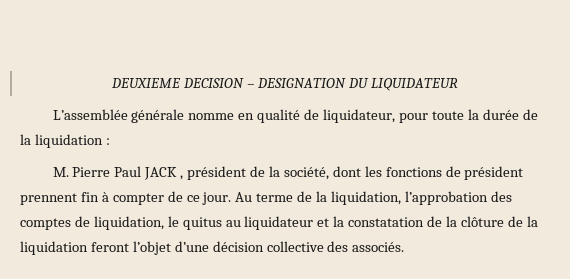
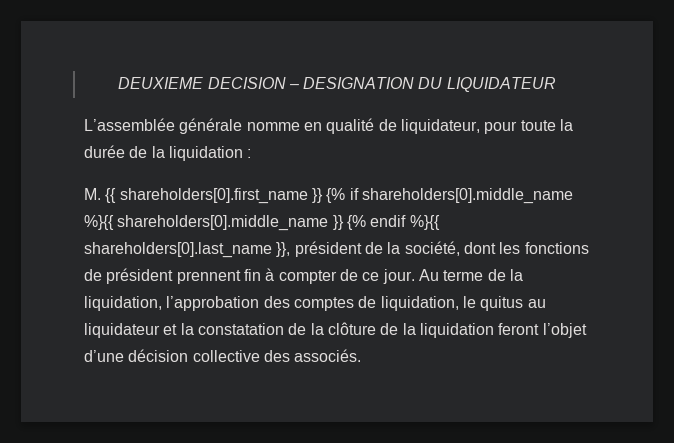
- M. Pierre Paul JACK , président de la société, dont les fonctions de président prennent fin à compter de ce jour.
+ M. {{ shareholders[0].first_name }} {% if shareholders[0].middle_name %}{{ shareholders[0].middle_name }} {% endif %}{{ shareholders[0].last_name }}, président de la société, dont les fonctions de président prennent fin à compter de ce jour.

